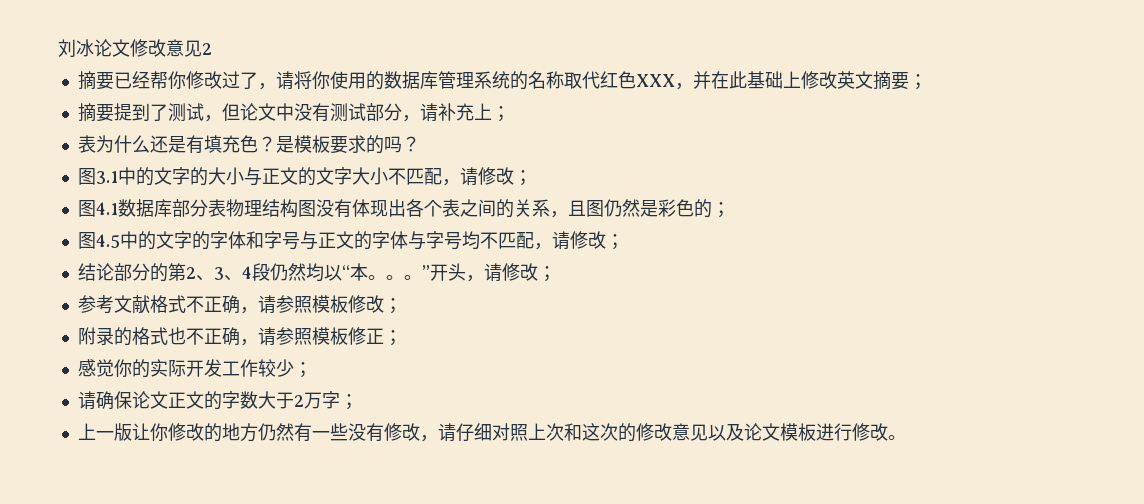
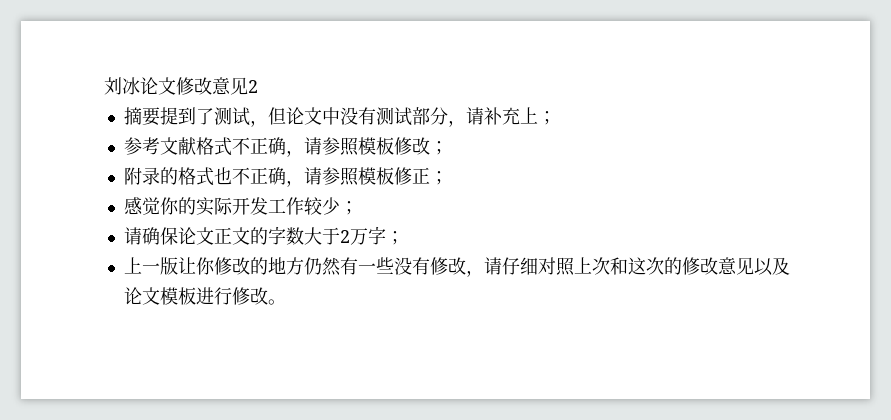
- 摘要已经帮你修改过了，请将你使用的数据库管理系统的名称取代红色XXX，并在此基础上修改英文摘要；
- 表为什么还是有填充色？是模板要求的吗？
- 图3.1中的文字的大小与正文的文字大小不匹配，请修改；
- 图4.1数据库部分表物理结构图没有体现出各个表之间的关系，且图仍然是彩色的；
- 图4.5中的文字的字体和字号与正文的字体与字号均不匹配，请修改；
- 结论部分的第2、3、4段仍然均以“本。。。”开头，请修改；

